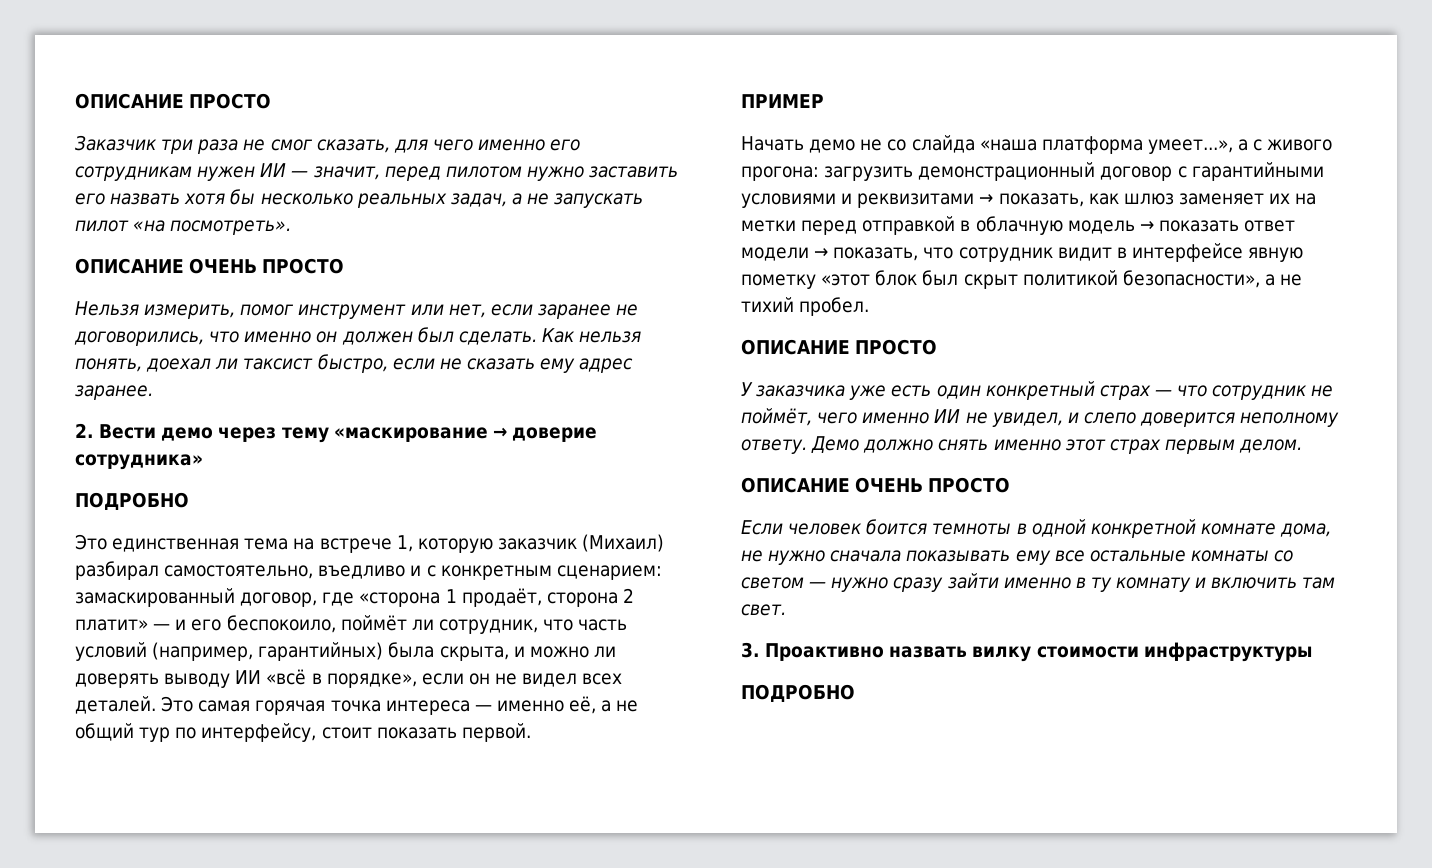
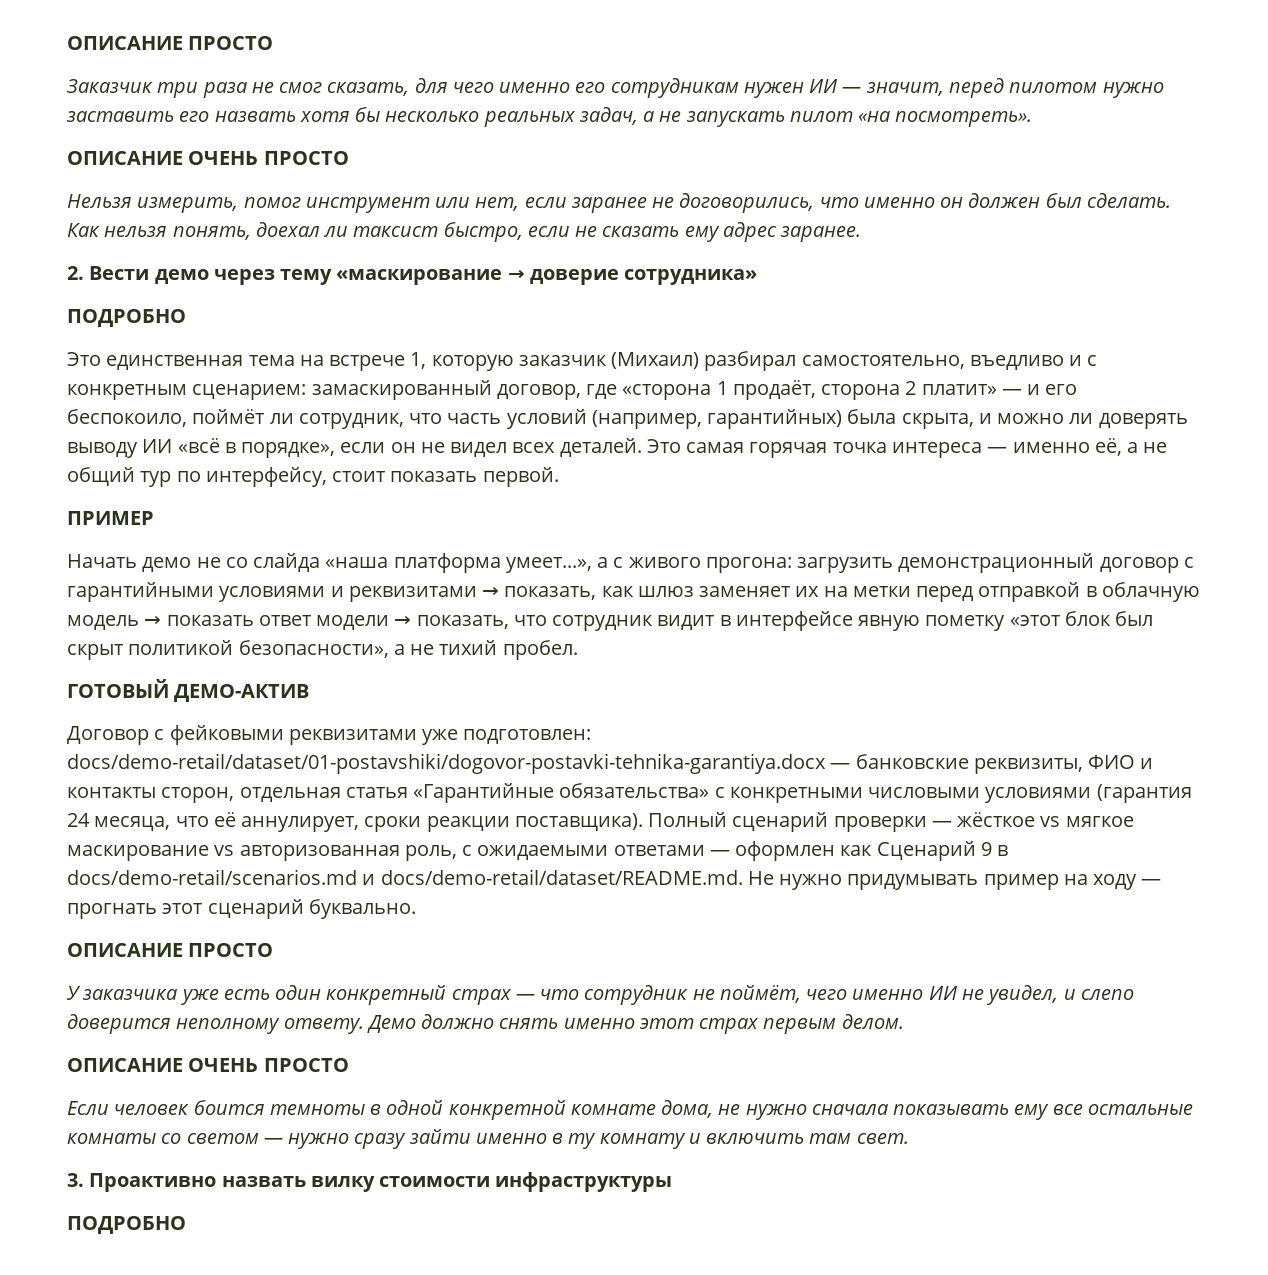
+ ГОТОВЫЙ ДЕМО-АКТИВ
+ Договор с фейковыми реквизитами уже подготовлен: docs/demo-retail/dataset/01-postavshiki/dogovor-postavki-tehnika-garantiya.docx — банковские реквизиты, ФИО и контакты сторон, отдельная статья «Гарантийные обязательства» с конкретными числовыми условиями (гарантия 24 месяца, что её аннулирует, сроки реакции поставщика). Полный сценарий проверки — жёсткое vs мягкое маскирование vs авторизованная роль, с ожидаемыми ответами — оформлен как Сценарий 9 в docs/demo-retail/scenarios.md и docs/demo-retail/dataset/README.md. Не нужно придумывать пример на ходу — прогнать этот сценарий буквально.

